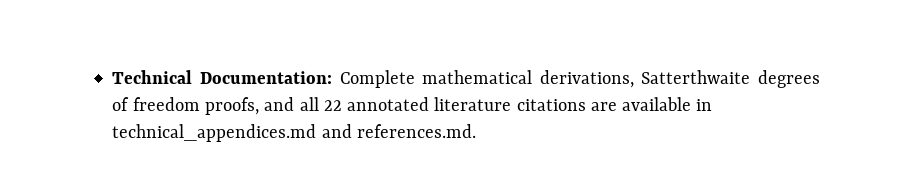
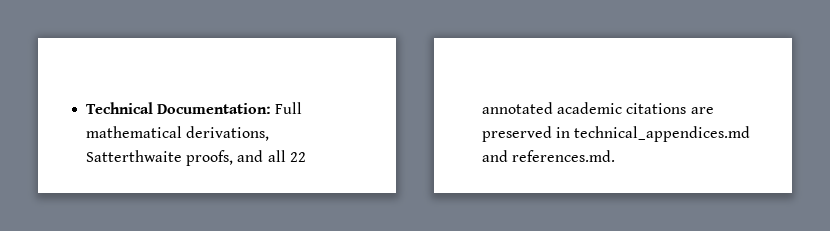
- Technical Documentation: Complete mathematical derivations, Satterthwaite degrees of freedom proofs, and all 22 annotated literature citations are available in technical_appendices.md and references.md.
+ Technical Documentation: Full mathematical derivations, Satterthwaite proofs, and all 22 annotated academic citations are preserved in technical_appendices.md and references.md.

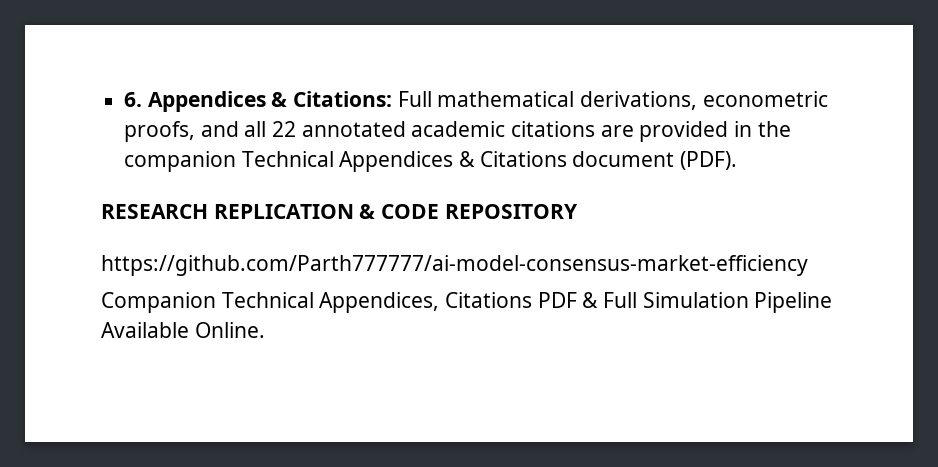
- Technical Documentation: Full mathematical derivations, Satterthwaite proofs, and all 22 annotated academic citations are preserved in technical_appendices.md and references.md.
+ 6. Appendices & Citations: Full mathematical derivations, econometric proofs, and all 22 annotated academic citations are provided in the companion Technical Appendices & Citations document (PDF).
+ RESEARCH REPLICATION & CODE REPOSITORY
+ https://github.com/Parth777777/ai-model-consensus-market-efficiency
+ Companion Technical Appendices, Citations PDF & Full Simulation Pipeline Available Online.

